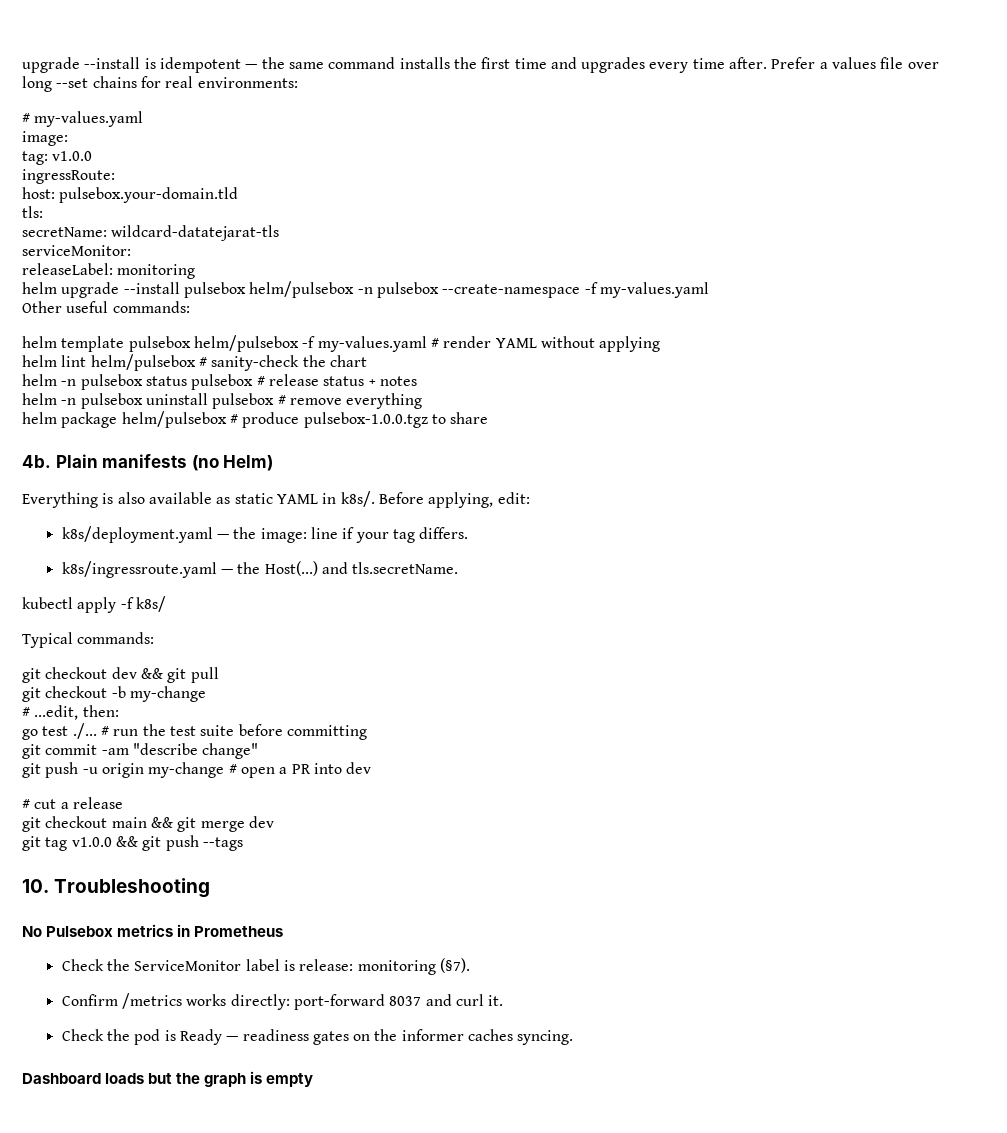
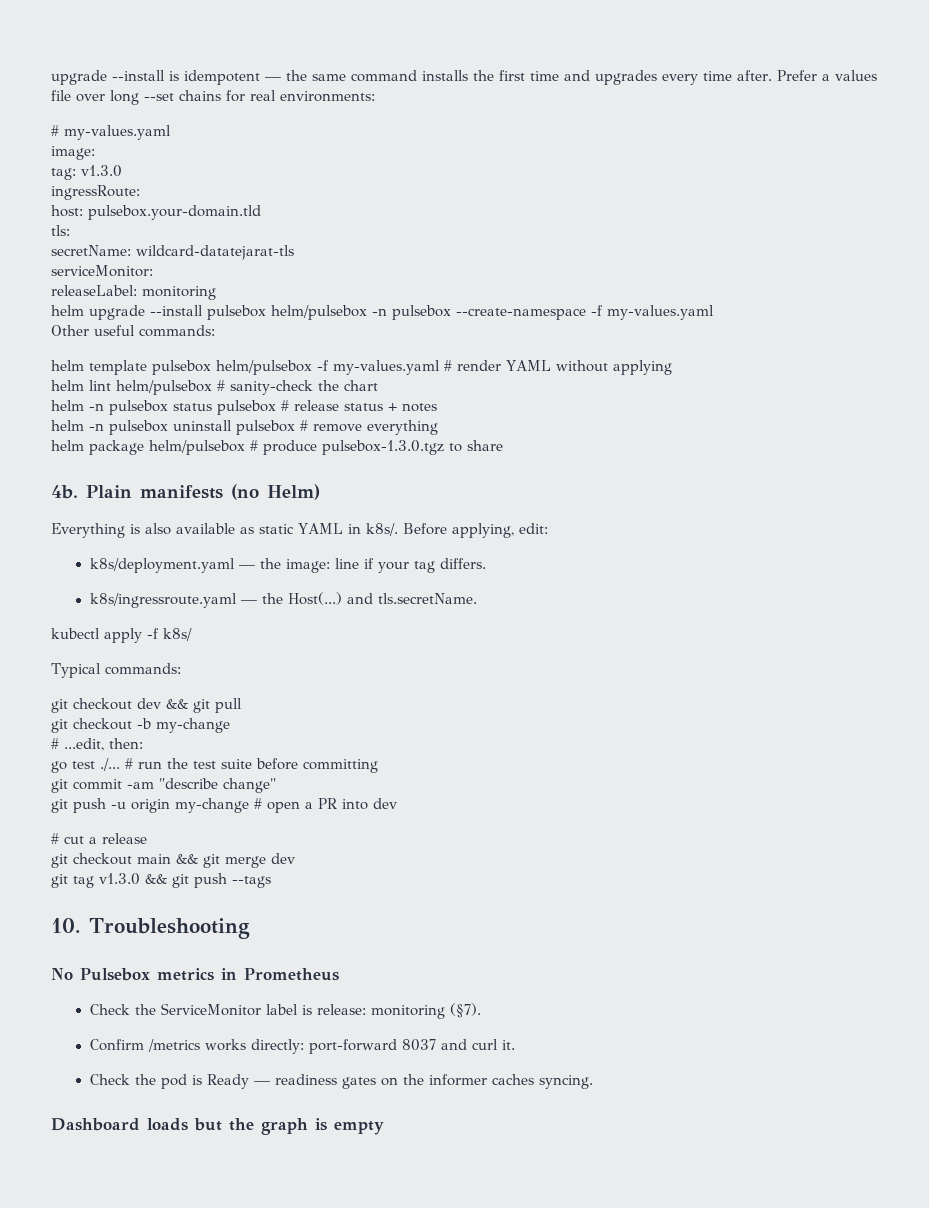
- tag: v1.0.0
+ tag: v1.3.0
- helm package helm/pulsebox # produce pulsebox-1.0.0.tgz to share
+ helm package helm/pulsebox # produce pulsebox-1.3.0.tgz to share
- git tag v1.0.0 && git push --tags
+ git tag v1.3.0 && git push --tags

